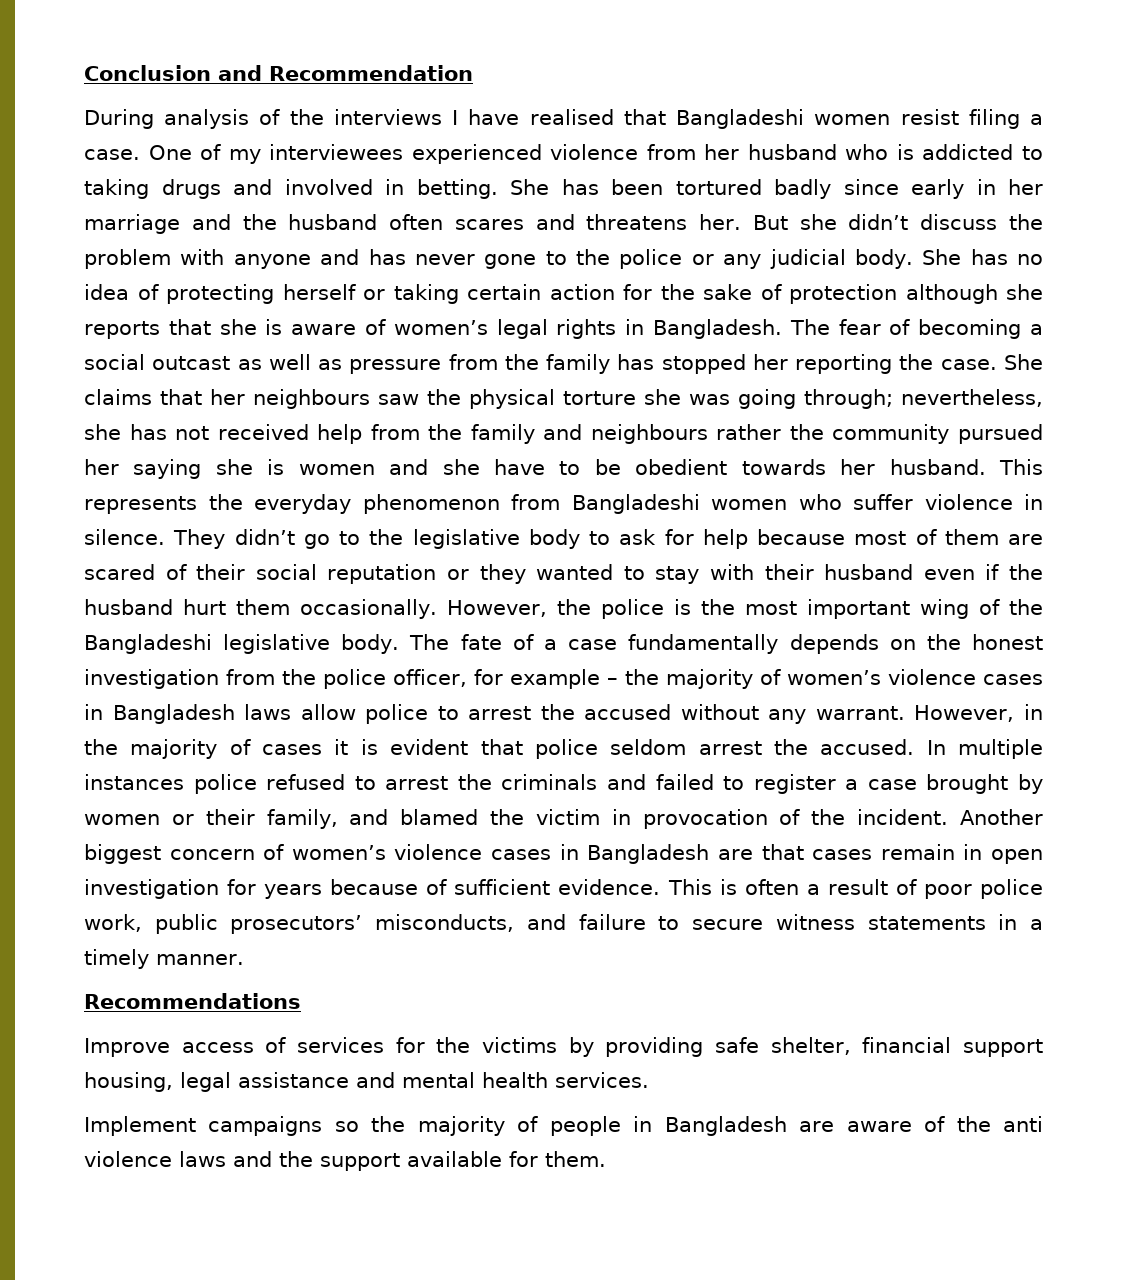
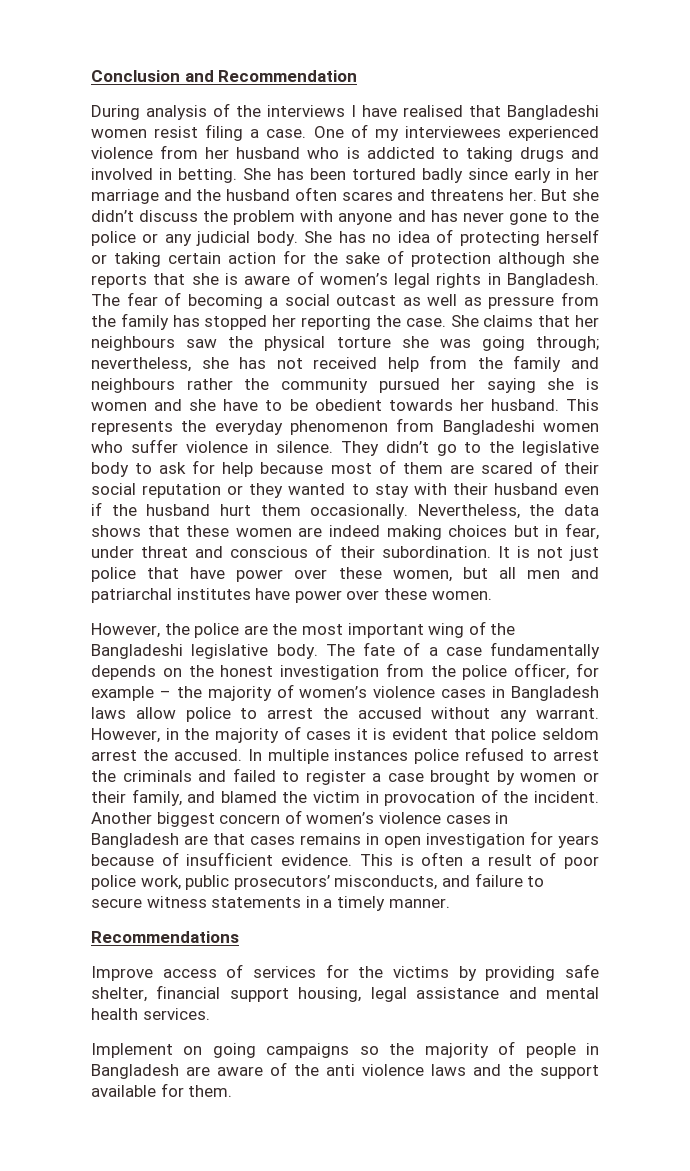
- They didn’t go to the legislative body to ask for help because most of them are scared of their social reputation or they wanted to stay with their husband even if the husband hurt them occasionally. However, the police is the most important wing of the Bangladeshi legislative body.
+ They didn’t go to the legislative body to ask for help because most of them are scared of their social reputation or they wanted to stay with their husband even if the husband hurt them occasionally. Nevertheless, the data shows that these women are indeed making choices but in fear, under threat and conscious of their subordination. It is not just police that have power over these women, but all men and patriarchal institutes have power over these women.
+ However, the police are the most important wing of the Bangladeshi legislative body.
- Another biggest concern of women’s violence cases in Bangladesh are that cases remain in open investigation for years because of sufficient evidence.
+ Another biggest concern of women’s violence cases in Bangladesh are that cases remains in open investigation for years because of insufficient evidence.
- Implement campaigns so the majority of people in Bangladesh are aware of the anti violence laws and the support available for them.
+ Implement on going campaigns so the majority of people in Bangladesh are aware of the anti violence laws and the support available for them.

